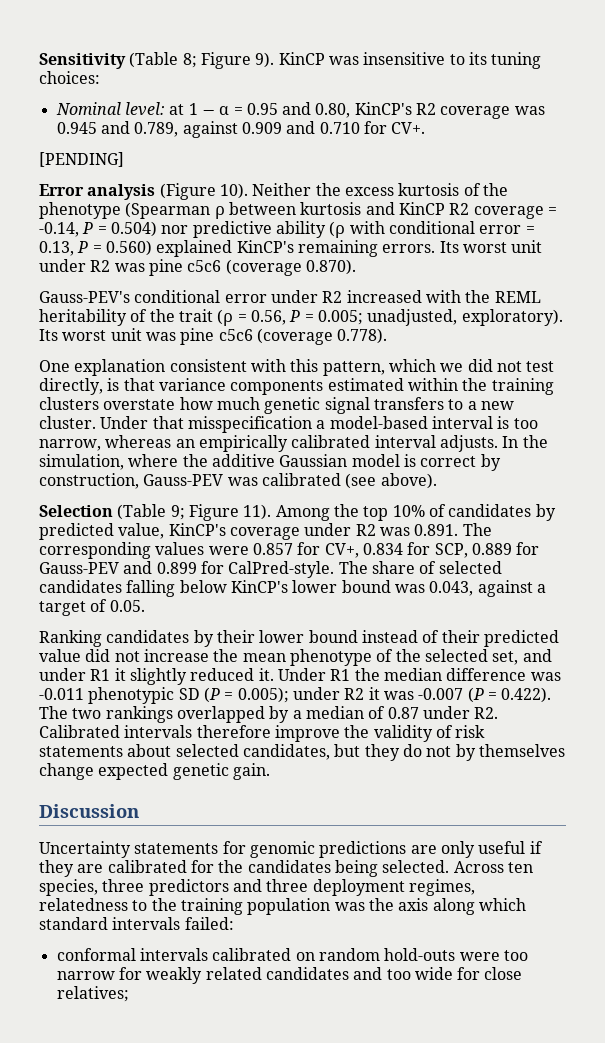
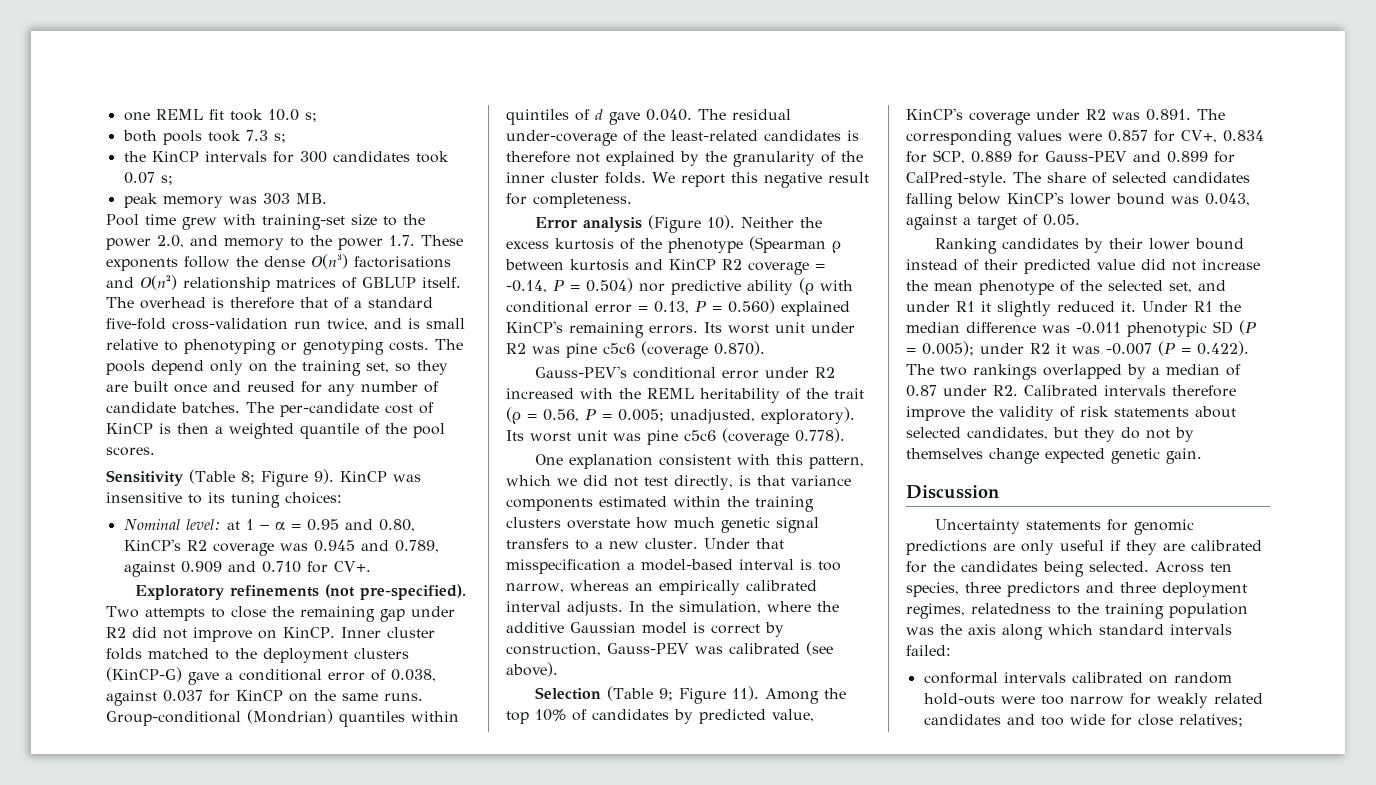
+ one REML fit took 10.0 s;
+ both pools took 7.3 s;
+ the KinCP intervals for 300 candidates took 0.07 s;
+ peak memory was 303 MB.
+ Pool time grew with training-set size to the power 2.0, and memory to the power 1.7. These exponents follow the dense O(n³) factorisations and O(n²) relationship matrices of GBLUP itself. The overhead is therefore that of a standard five-fold cross-validation run twice, and is small relative to phenotyping or genotyping costs. The pools depend only on the training set, so they are built once and reused for any number of candidate batches. The per-candidate cost of KinCP is then a weighted quantile of the pool scores.
- [PENDING]
+ Exploratory refinements (not pre-specified). Two attempts to close the remaining gap under R2 did not improve on KinCP. Inner cluster folds matched to the deployment clusters (KinCP-G) gave a conditional error of 0.038, against 0.037 for KinCP on the same runs. Group-conditional (Mondrian) quantiles within quintiles of d gave 0.040. The residual under-coverage of the least-related candidates is therefore not explained by the granularity of the inner cluster folds. We report this negative result for completeness.

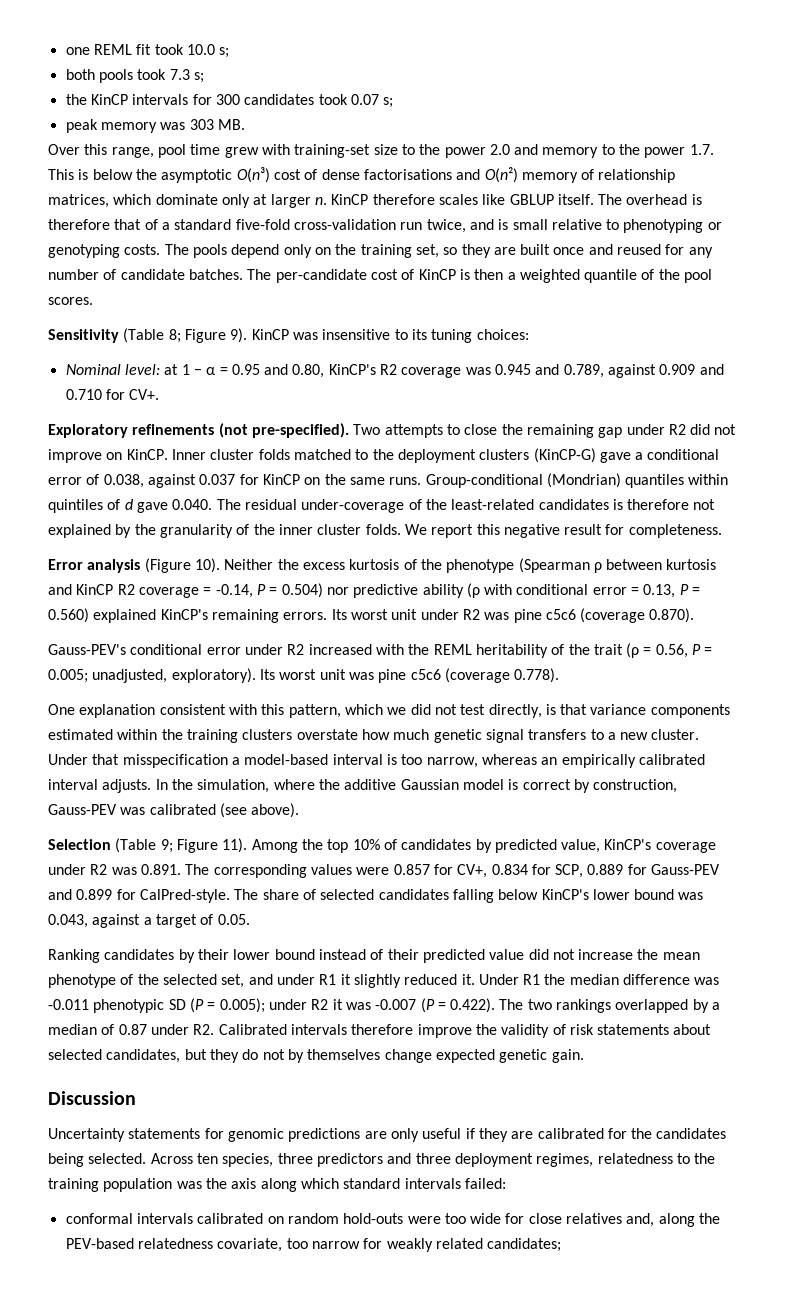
- Pool time grew with training-set size to the power 2.0, and memory to the power 1.7. These exponents follow the dense O(n³) factorisations and O(n²) relationship matrices of GBLUP itself.
+ Over this range, pool time grew with training-set size to the power 2.0 and memory to the power 1.7. This is below the asymptotic O(n³) cost of dense factorisations and O(n²) memory of relationship matrices, which dominate only at larger n. KinCP therefore scales like GBLUP itself.
- conformal intervals calibrated on random hold-outs were too narrow for weakly related candidates and too wide for close relatives;
+ conformal intervals calibrated on random hold-outs were too wide for close relatives and, along the PEV-based relatedness covariate, too narrow for weakly related candidates;

